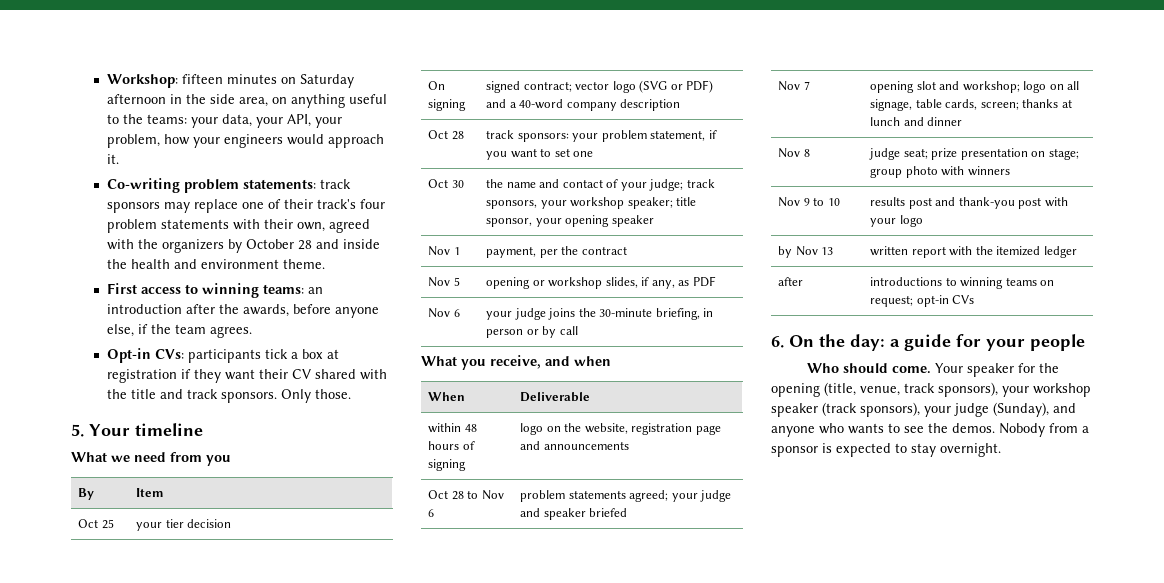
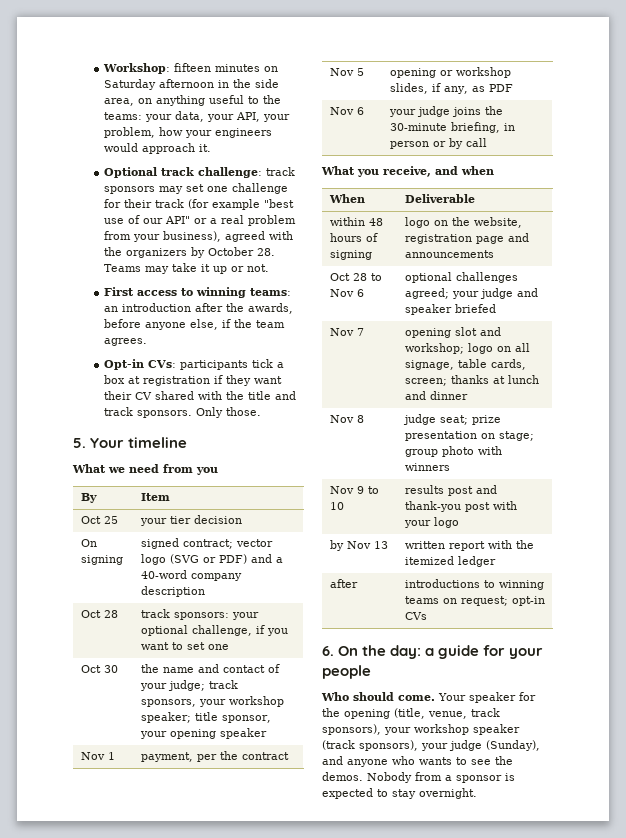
- Co-writing problem statements: track sponsors may replace one of their track's four problem statements with their own, agreed with the organizers by October 28 and inside the health and environment theme.
+ Optional track challenge: track sponsors may set one challenge for their track (for example "best use of our API" or a real problem from your business), agreed with the organizers by October 28. Teams may take it up or not.
- Oct 28 | track sponsors: your problem statement, if you want to set one
+ Oct 28 | track sponsors: your optional challenge, if you want to set one
- Oct 28 to Nov 6 | problem statements agreed; your judge and speaker briefed
+ Oct 28 to Nov 6 | optional challenges agreed; your judge and speaker briefed

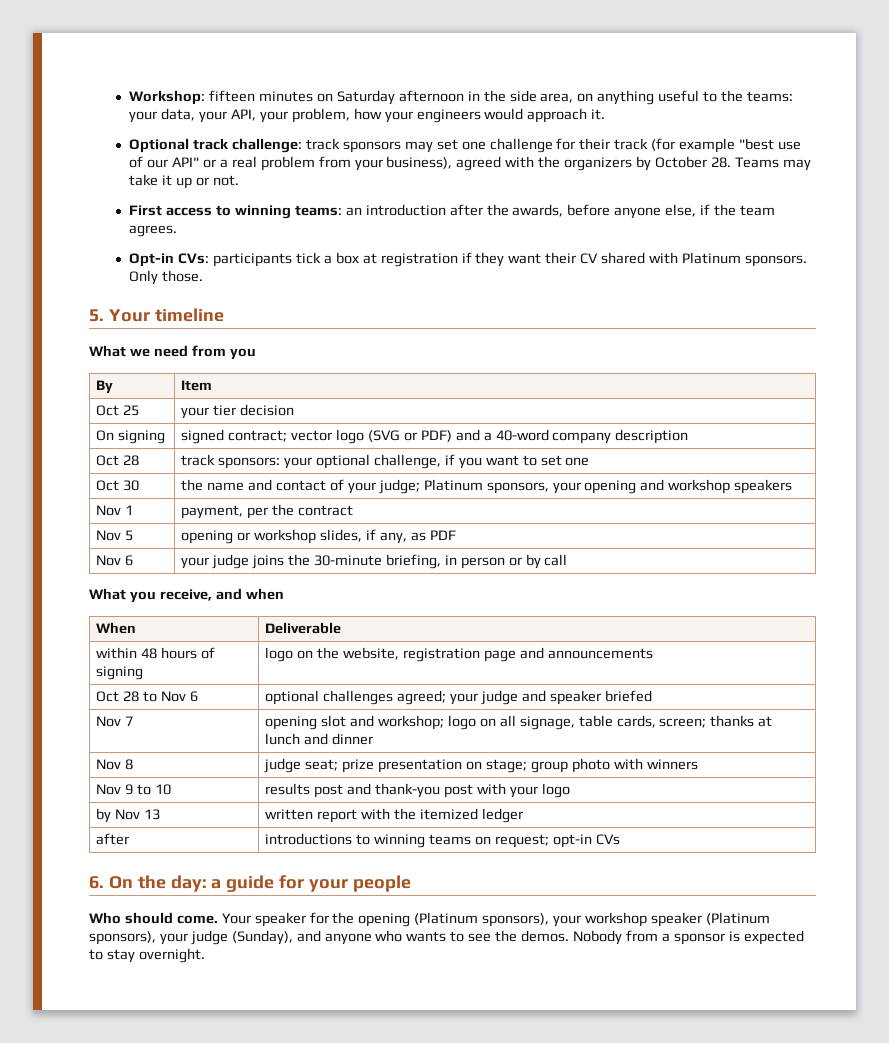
- Opt-in CVs: participants tick a box at registration if they want their CV shared with the title and track sponsors.
+ Opt-in CVs: participants tick a box at registration if they want their CV shared with Platinum sponsors.
- Oct 30 | the name and contact of your judge; track sponsors, your workshop speaker; title sponsor, your opening speaker
+ Oct 30 | the name and contact of your judge; Platinum sponsors, your opening and workshop speakers
- Your speaker for the opening (title, venue, track sponsors), your workshop speaker (track sponsors), your judge (Sunday), and anyone who wants to see the demos.
+ Your speaker for the opening (Platinum sponsors), your workshop speaker (Platinum sponsors), your judge (Sunday), and anyone who wants to see the demos.

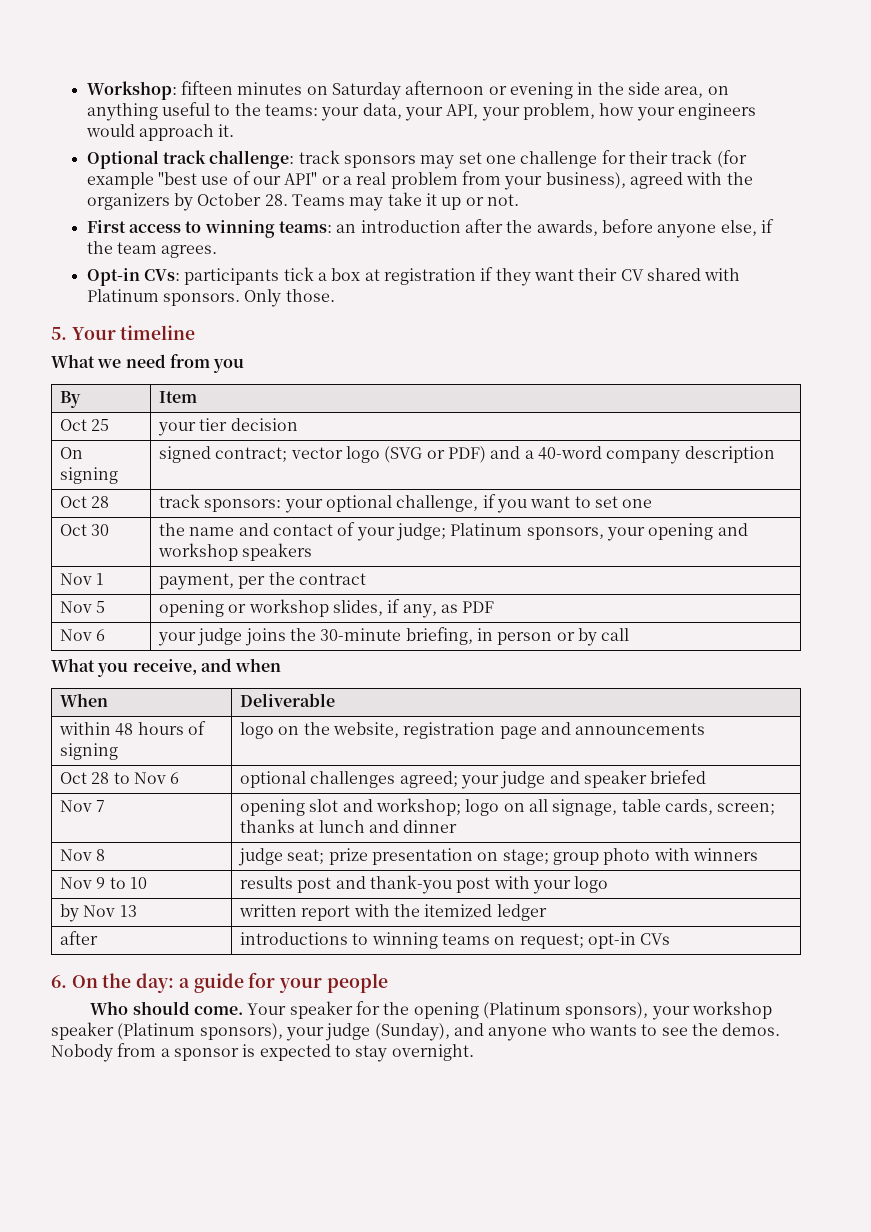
- Workshop: fifteen minutes on Saturday afternoon in the side area, on anything useful to the teams: your data, your API, your problem, how your engineers would approach it.
+ Workshop: fifteen minutes on Saturday afternoon or evening in the side area, on anything useful to the teams: your data, your API, your problem, how your engineers would approach it.

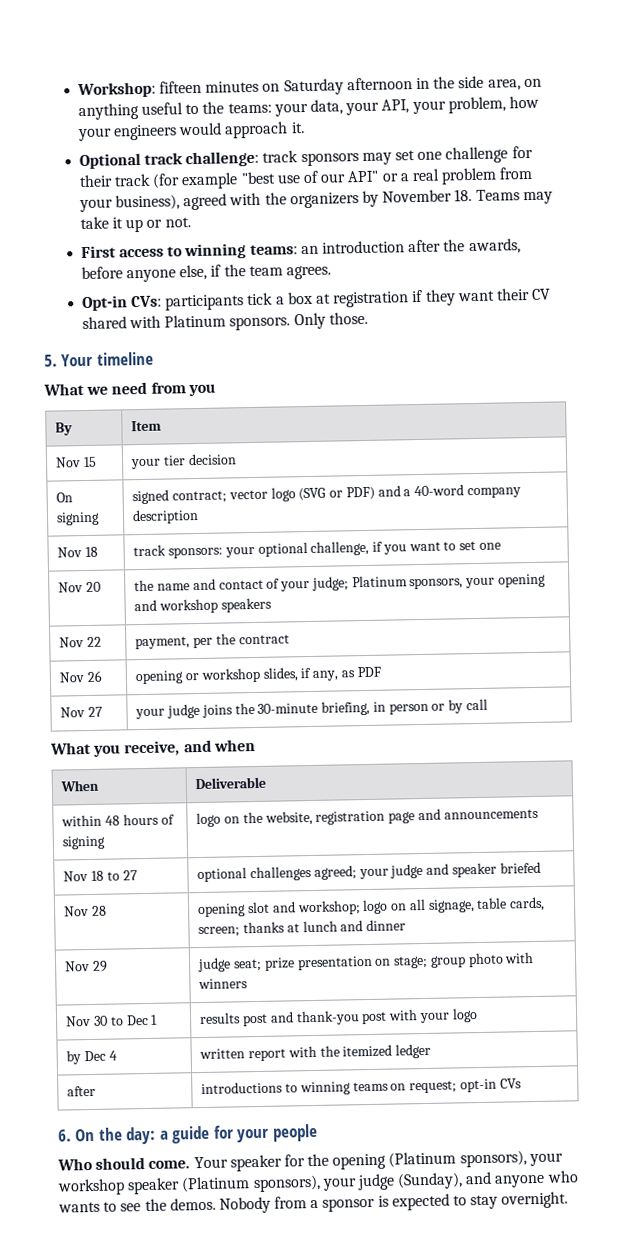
- Workshop: fifteen minutes on Saturday afternoon or evening in the side area, on anything useful to the teams: your data, your API, your problem, how your engineers would approach it.
+ Workshop: fifteen minutes on Saturday afternoon in the side area, on anything useful to the teams: your data, your API, your problem, how your engineers would approach it.
- Optional track challenge: track sponsors may set one challenge for their track (for example "best use of our API" or a real problem from your business), agreed with the organizers by October 28. Teams may take it up or not.
+ Optional track challenge: track sponsors may set one challenge for their track (for example "best use of our API" or a real problem from your business), agreed with the organizers by November 18. Teams may take it up or not.
- Oct 25 | your tier decision
+ Nov 15 | your tier decision
- Oct 28 | track sponsors: your optional challenge, if you want to set one
+ Nov 18 | track sponsors: your optional challenge, if you want to set one
- Oct 30 | the name and contact of your judge; Platinum sponsors, your opening and workshop speakers
+ Nov 20 | the name and contact of your judge; Platinum sponsors, your opening and workshop speakers
- Nov 1 | payment, per the contract
+ Nov 22 | payment, per the contract
- Nov 5 | opening or workshop slides, if any, as PDF
+ Nov 26 | opening or workshop slides, if any, as PDF
- Nov 6 | your judge joins the 30-minute briefing, in person or by call
+ Nov 27 | your judge joins the 30-minute briefing, in person or by call
- Oct 28 to Nov 6 | optional challenges agreed; your judge and speaker briefed
+ Nov 18 to 27 | optional challenges agreed; your judge and speaker briefed
- Nov 7 | opening slot and workshop; logo on all signage, table cards, screen; thanks at lunch and dinner
+ Nov 28 | opening slot and workshop; logo on all signage, table cards, screen; thanks at lunch and dinner
- Nov 8 | judge seat; prize presentation on stage; group photo with winners
+ Nov 29 | judge seat; prize presentation on stage; group photo with winners
- Nov 9 to 10 | results post and thank-you post with your logo
+ Nov 30 to Dec 1 | results post and thank-you post with your logo
- by Nov 13 | written report with the itemized ledger
+ by Dec 4 | written report with the itemized ledger

